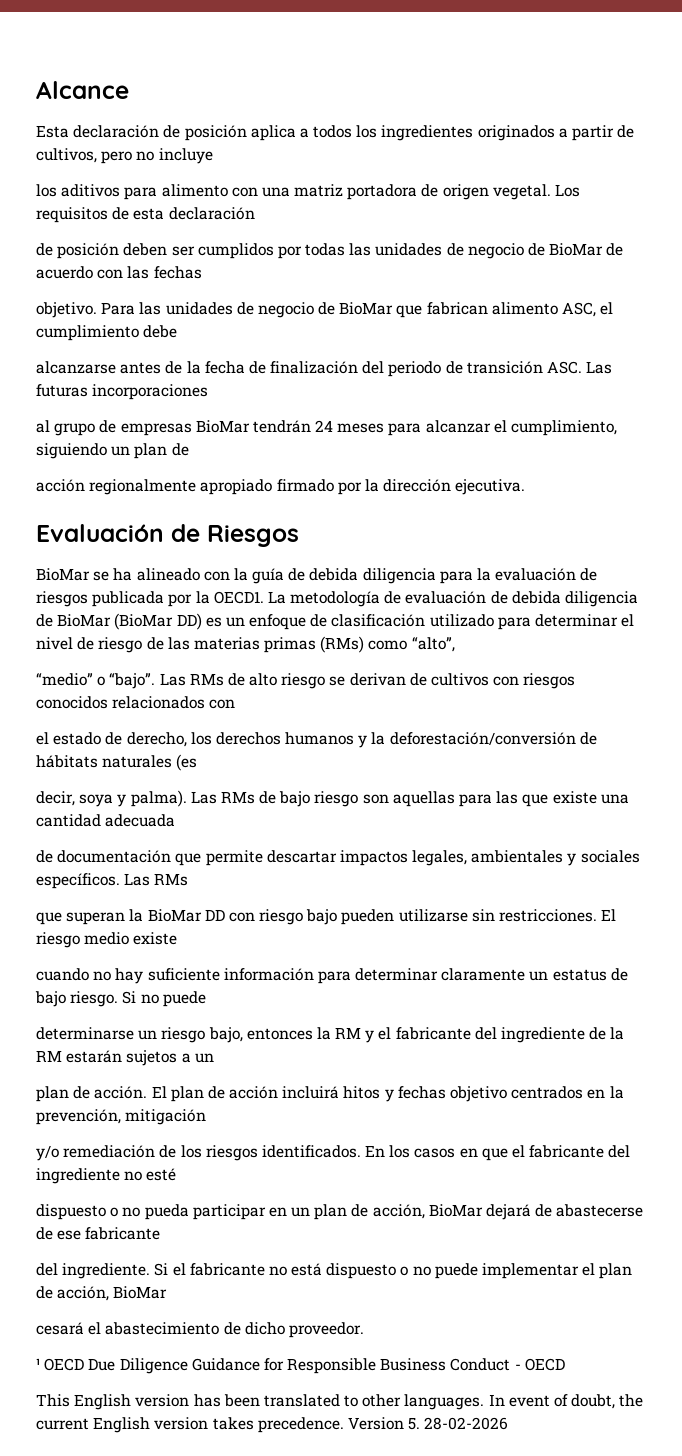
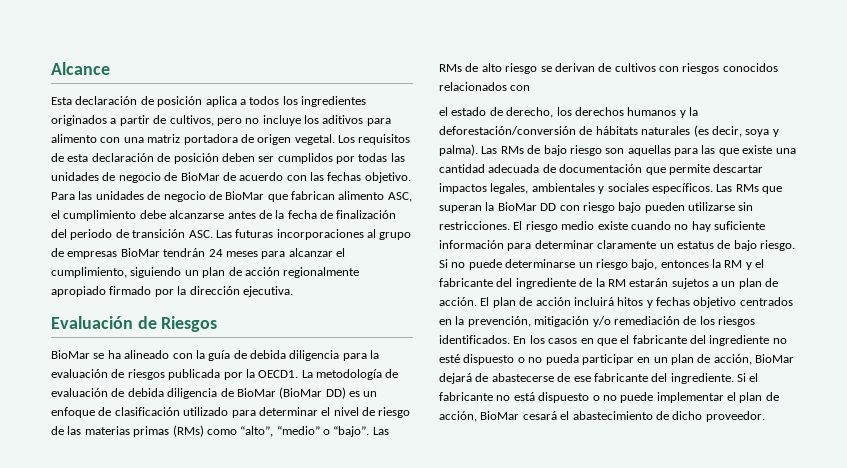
- Esta declaración de posición aplica a todos los ingredientes originados a partir de cultivos, pero no incluye
- los aditivos para alimento con una matriz portadora de origen vegetal.
+ Esta declaración de posición aplica a todos los ingredientes originados a partir de cultivos, pero no incluye los aditivos para alimento con una matriz portadora de origen vegetal.
- Los requisitos de esta declaración
- de posición deben ser cumplidos por todas las unidades de negocio de BioMar de acuerdo con las fechas
- objetivo.
+ Los requisitos de esta declaración de posición deben ser cumplidos por todas las unidades de negocio de BioMar de acuerdo con las fechas objetivo.
- Para las unidades de negocio de BioMar que fabrican alimento ASC, el cumplimiento debe
- alcanzarse antes de la fecha de finalización del periodo de transición ASC. Las futuras incorporaciones
- al grupo de empresas BioMar tendrán 24 meses para alcanzar el cumplimiento, siguiendo un plan de
- acción regionalmente apropiado firmado por la dirección ejecutiva.
+ Para las unidades de negocio de BioMar que fabrican alimento ASC, el cumplimiento debe alcanzarse antes de la fecha de finalización del periodo de transición ASC. Las futuras incorporaciones al grupo de empresas BioMar tendrán 24 meses para alcanzar el cumplimiento, siguiendo un plan de acción regionalmente apropiado firmado por la dirección ejecutiva.
- La metodología de evaluación de debida diligencia de BioMar (BioMar DD) es un enfoque de clasificación utilizado para determinar el nivel de riesgo de las materias primas (RMs) como “alto”,
- “medio” o “bajo”.
+ La metodología de evaluación de debida diligencia de BioMar (BioMar DD) es un enfoque de clasificación utilizado para determinar el nivel de riesgo de las materias primas (RMs) como “alto”, “medio” o “bajo”.
- el estado de derecho, los derechos humanos y la deforestación/conversión de hábitats naturales (es
- decir, soya y palma).
+ el estado de derecho, los derechos humanos y la deforestación/conversión de hábitats naturales (es decir, soya y palma).
- Las RMs de bajo riesgo son aquellas para las que existe una cantidad adecuada
- de documentación que permite descartar impactos legales, ambientales y sociales específicos. Las RMs
- que superan la BioMar DD con riesgo bajo pueden utilizarse sin restricciones.
+ Las RMs de bajo riesgo son aquellas para las que existe una cantidad adecuada de documentación que permite descartar impactos legales, ambientales y sociales específicos. Las RMs que superan la BioMar DD con riesgo bajo pueden utilizarse sin restricciones.
- El riesgo medio existe
- cuando no hay suficiente información para determinar claramente un estatus de bajo riesgo.
+ El riesgo medio existe cuando no hay suficiente información para determinar claramente un estatus de bajo riesgo.
- Si no puede
- determinarse un riesgo bajo, entonces la RM y el fabricante del ingrediente de la RM estarán sujetos a un
- plan de acción.
+ Si no puede determinarse un riesgo bajo, entonces la RM y el fabricante del ingrediente de la RM estarán sujetos a un plan de acción.
- El plan de acción incluirá hitos y fechas objetivo centrados en la prevención, mitigación
- y/o remediación de los riesgos identificados.
+ El plan de acción incluirá hitos y fechas objetivo centrados en la prevención, mitigación y/o remediación de los riesgos identificados.
- En los casos en que el fabricante del ingrediente no esté
- dispuesto o no pueda participar en un plan de acción, BioMar dejará de abastecerse de ese fabricante
- del ingrediente.
+ En los casos en que el fabricante del ingrediente no esté dispuesto o no pueda participar en un plan de acción, BioMar dejará de abastecerse de ese fabricante del ingrediente.
- Si el fabricante no está dispuesto o no puede implementar el plan de acción, BioMar
- cesará el abastecimiento de dicho proveedor.
+ Si el fabricante no está dispuesto o no puede implementar el plan de acción, BioMar cesará el abastecimiento de dicho proveedor.
- ¹ OECD Due Diligence Guidance for Responsible Business Conduct - OECD
- This English version has been translated to other languages. In event of doubt, the current English version takes precedence. Version 5. 28-02-2026

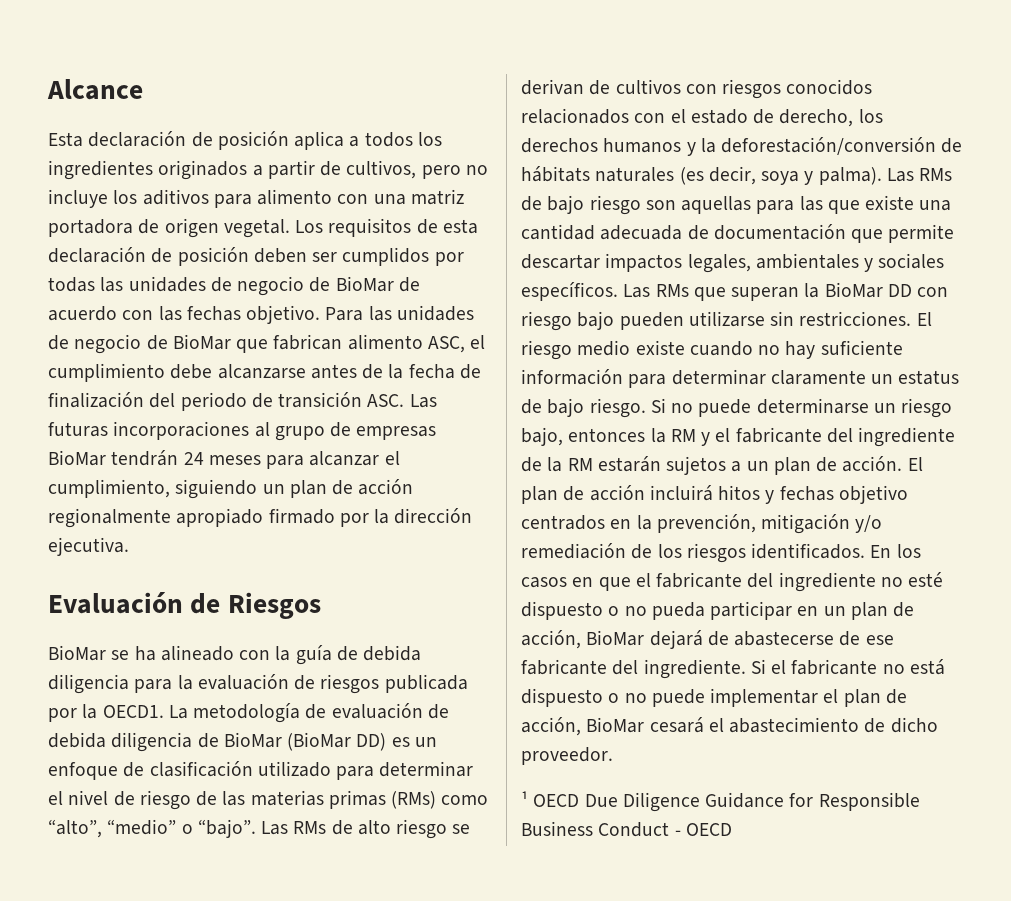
- Las RMs de alto riesgo se derivan de cultivos con riesgos conocidos relacionados con
- el estado de derecho, los derechos humanos y la deforestación/conversión de hábitats naturales (es decir, soya y palma).
+ Las RMs de alto riesgo se derivan de cultivos con riesgos conocidos relacionados con el estado de derecho, los derechos humanos y la deforestación/conversión de hábitats naturales (es decir, soya y palma).
+ ¹ OECD Due Diligence Guidance for Responsible Business Conduct - OECD

